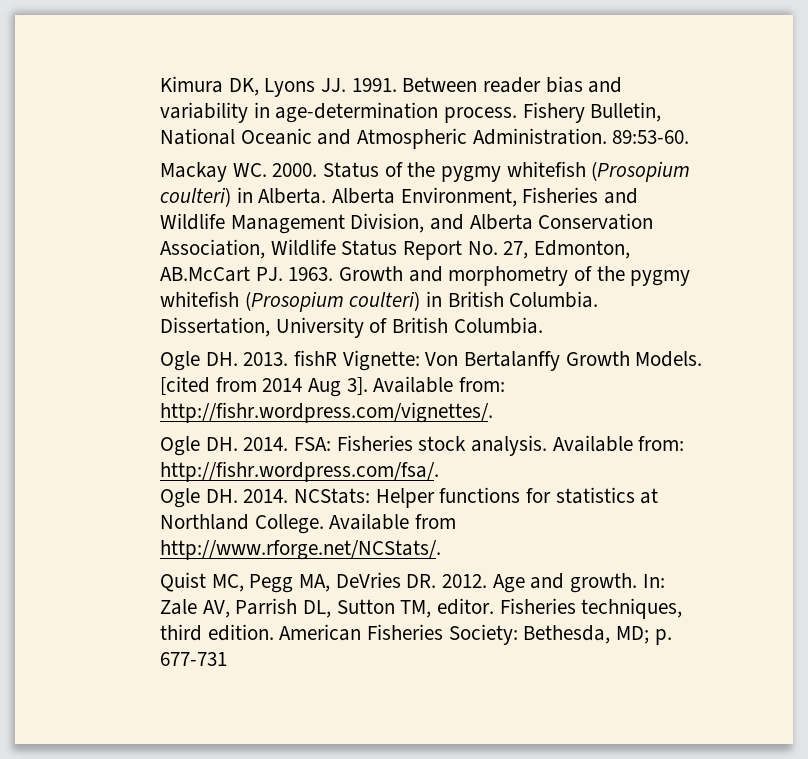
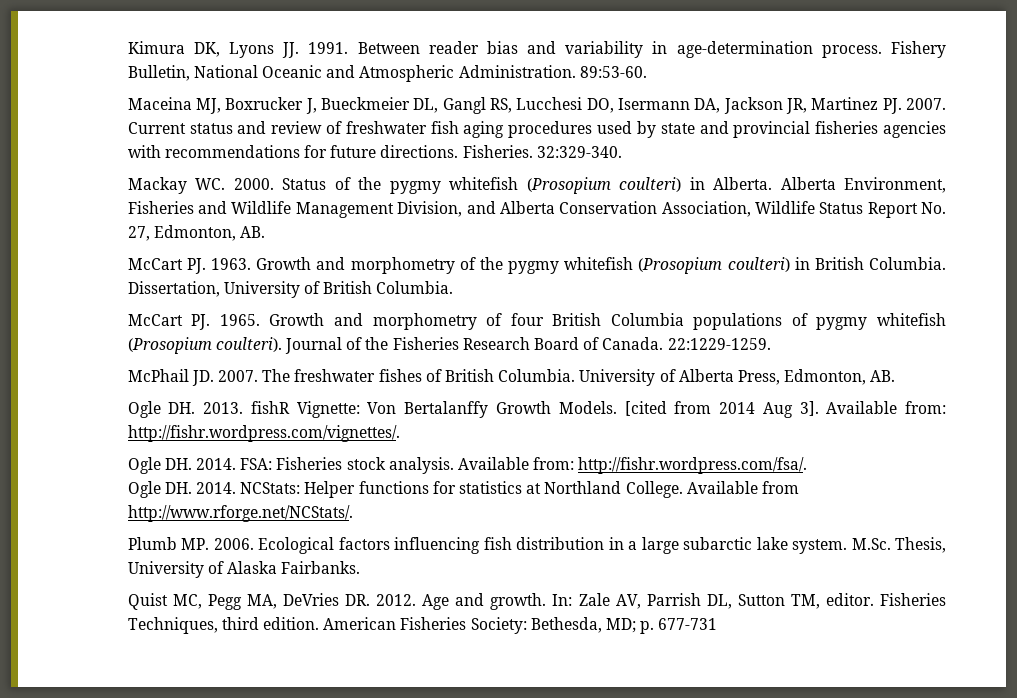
+ Maceina MJ, Boxrucker J, Bueckmeier DL, Gangl RS, Lucchesi DO, Isermann DA, Jackson JR, Martinez PJ. 2007. Current status and review of freshwater fish aging procedures used by state and provincial fisheries agencies with recommendations for future directions. Fisheries. 32:329-340.
- Alberta Environment, Fisheries and Wildlife Management Division, and Alberta Conservation Association, Wildlife Status Report No. 27, Edmonton, AB.McCart PJ. 1963.
+ Alberta Environment, Fisheries and Wildlife Management Division, and Alberta Conservation Association, Wildlife Status Report No. 27, Edmonton, AB.
+ McCart PJ. 1963.
+ McCart PJ. 1965. Growth and morphometry of four British Columbia populations of pygmy whitefish (Prosopium coulteri). Journal of the Fisheries Research Board of Canada. 22:1229-1259.
+ McPhail JD. 2007. The freshwater fishes of British Columbia. University of Alberta Press, Edmonton, AB.
+ Plumb MP. 2006. Ecological factors influencing fish distribution in a large subarctic lake system. M.Sc. Thesis, University of Alaska Fairbanks.
- Fisheries techniques, third edition.
+ Fisheries Techniques, third edition.

